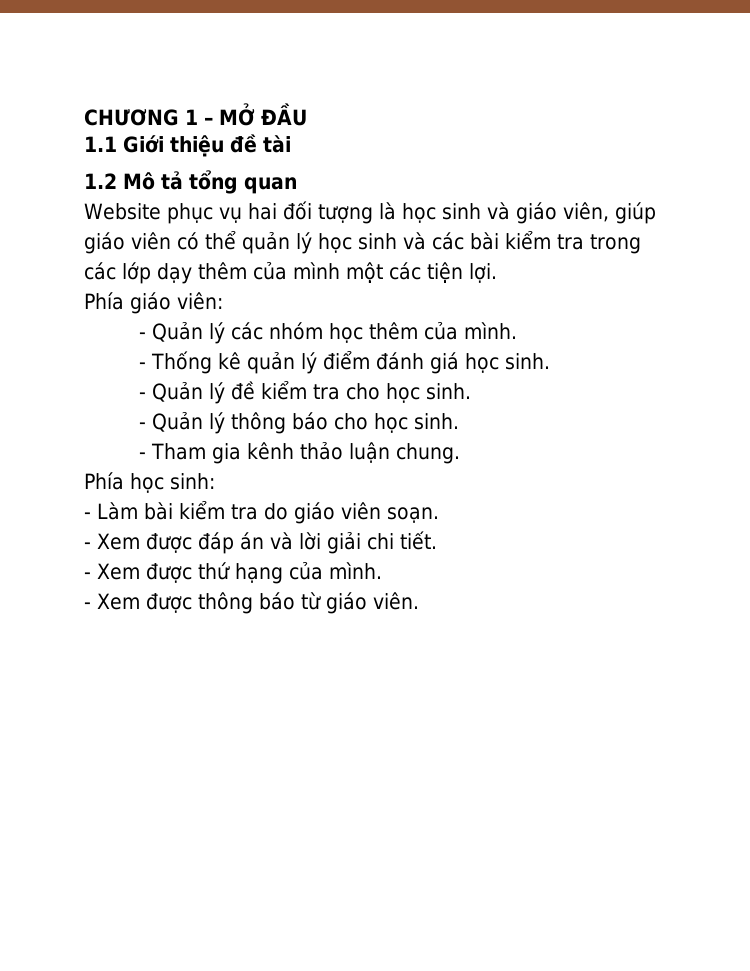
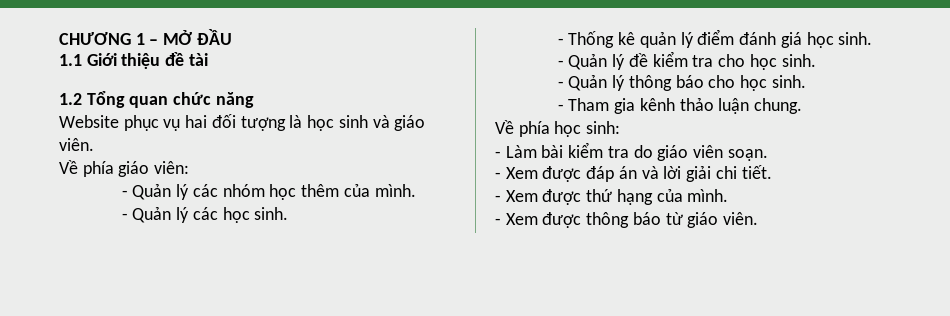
- 1.2 Mô tả tổng quan
+ 1.2 Tổng quan chức năng
- Website phục vụ hai đối tượng là học sinh và giáo viên, giúp giáo viên có thể quản lý học sinh và các bài kiểm tra trong các lớp dạy thêm của mình một các tiện lợi.
- Phía giáo viên:
+ Website phục vụ hai đối tượng là học sinh và giáo viên.
+ Về phía giáo viên:
+ - Quản lý các học sinh.
- Phía học sinh:
+ Về phía học sinh:

